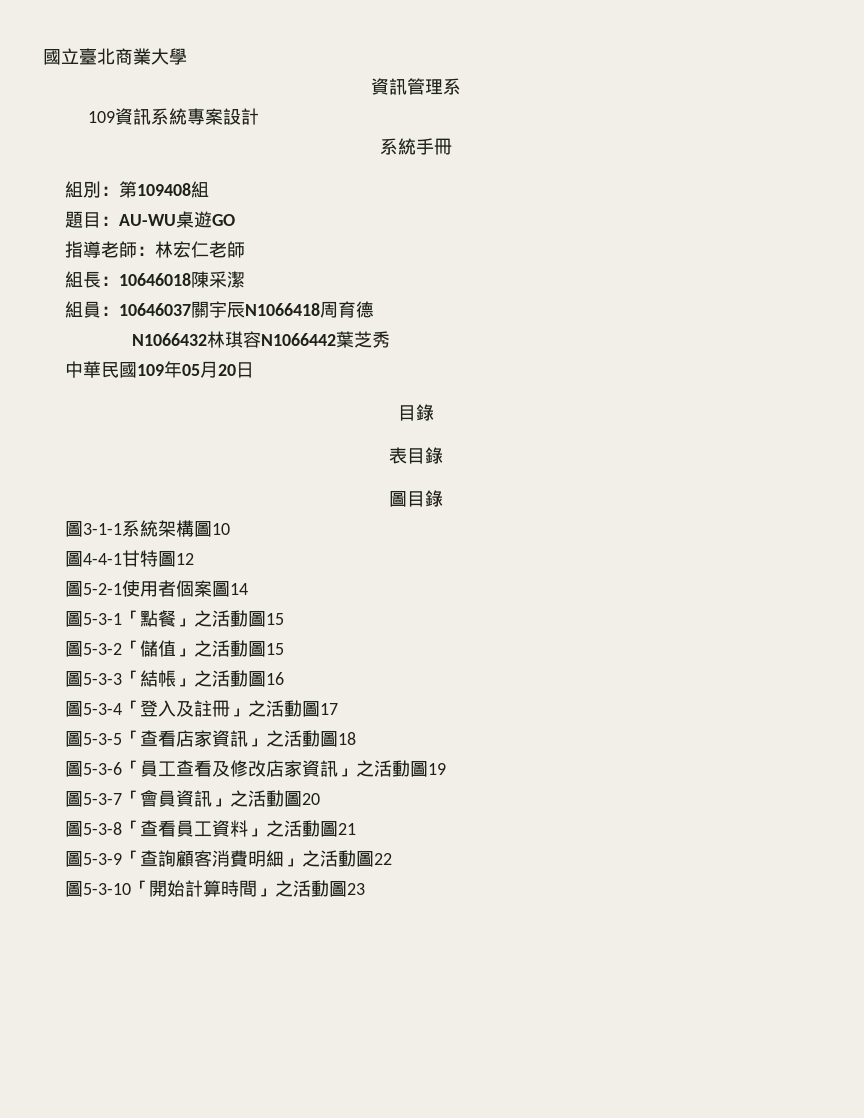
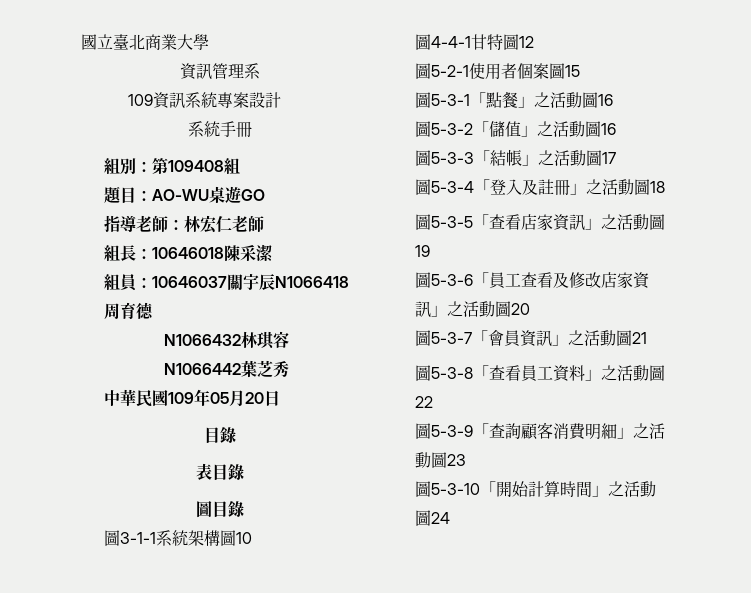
- 題目：AU-WU桌遊GO
+ 題目：AO-WU桌遊GO
- 圖5-2-1使用者個案圖14
+ 圖5-2-1使用者個案圖15
- 圖5-3-1「點餐」之活動圖15
+ 圖5-3-1「點餐」之活動圖16
- 圖5-3-2「儲值」之活動圖15
+ 圖5-3-2「儲值」之活動圖16
- 圖5-3-3「結帳」之活動圖16
+ 圖5-3-3「結帳」之活動圖17
- 圖5-3-4「登入及註冊」之活動圖17
+ 圖5-3-4「登入及註冊」之活動圖18
- 圖5-3-5「查看店家資訊」之活動圖18
+ 圖5-3-5「查看店家資訊」之活動圖19
- 圖5-3-6「員工查看及修改店家資訊」之活動圖19
+ 圖5-3-6「員工查看及修改店家資訊」之活動圖20
- 圖5-3-7「會員資訊」之活動圖20
+ 圖5-3-7「會員資訊」之活動圖21
- 圖5-3-8「查看員工資料」之活動圖21
+ 圖5-3-8「查看員工資料」之活動圖22
- 圖5-3-9「查詢顧客消費明細」之活動圖22
+ 圖5-3-9「查詢顧客消費明細」之活動圖23
- 圖5-3-10「開始計算時間」之活動圖23
+ 圖5-3-10「開始計算時間」之活動圖24

